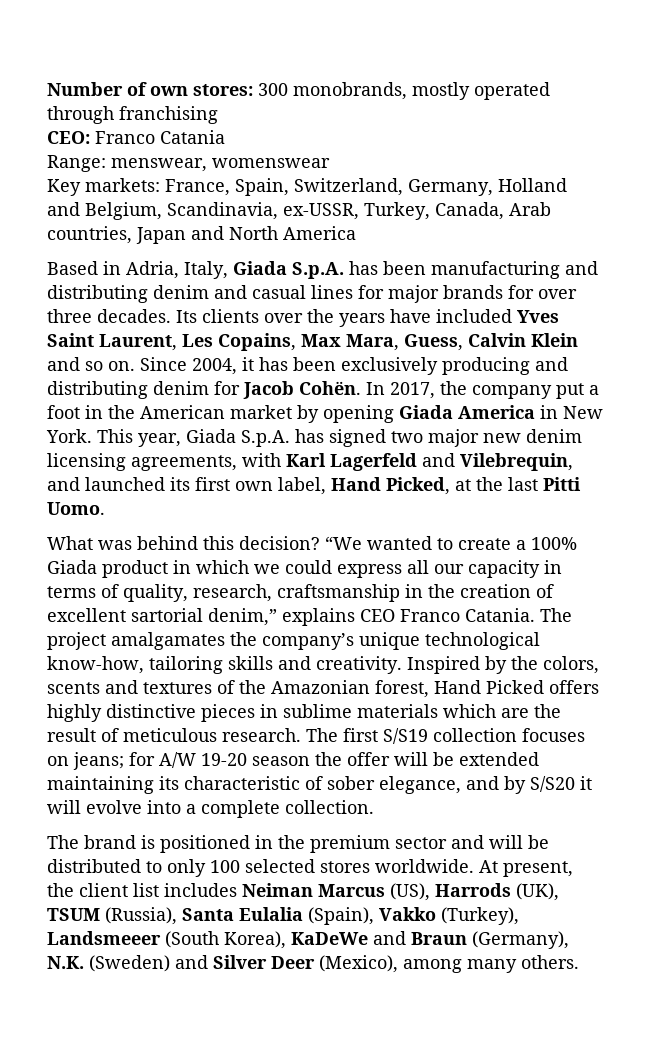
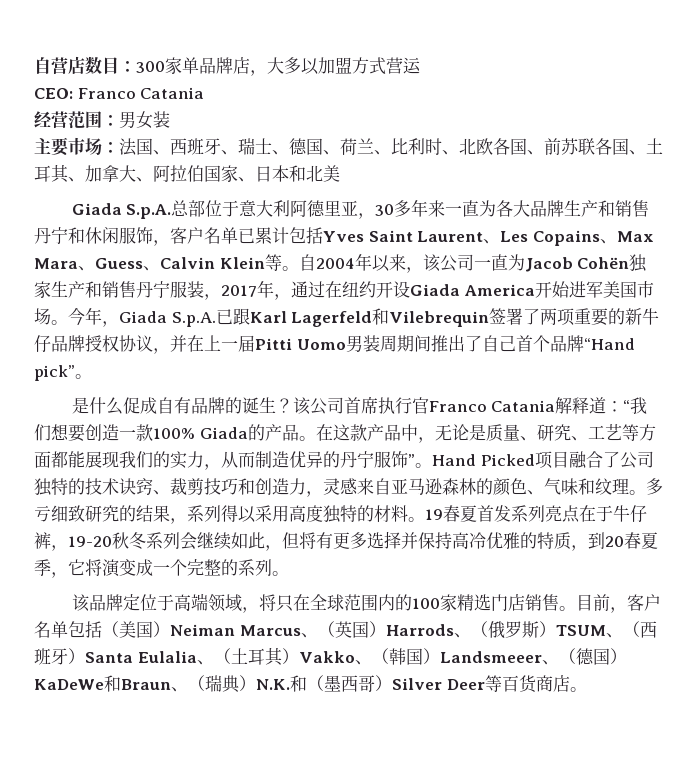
- Number of own stores: 300 monobrands, mostly operated through franchising
+ 自营店数目：300家单品牌店，大多以加盟方式营运
  CEO: Franco Catania
- Range: menswear, womenswear
- Key markets: France, Spain, Switzerland, Germany, Holland and Belgium, Scandinavia, ex-USSR, Turkey, Canada, Arab countries, Japan and North America
- Based in Adria, Italy, Giada S.p.A. has been manufacturing and distributing denim and casual lines for major brands for over three decades. Its clients over the years have included Yves Saint Laurent, Les Copains, Max Mara, Guess, Calvin Klein and so on. Since 2004, it has been exclusively producing and distributing denim for Jacob Cohën. In 2017, the company put a foot in the American market by opening Giada America in New York. This year, Giada S.p.A. has signed two major new denim licensing agreements, with Karl Lagerfeld and Vilebrequin, and launched its first own label, Hand Picked, at the last Pitti Uomo.
- What was behind this decision? “We wanted to create a 100% Giada product in which we could express all our capacity in terms of quality, research, craftsmanship in the creation of excellent sartorial denim,” explains CEO Franco Catania. The project amalgamates the company’s unique technological know-how, tailoring skills and creativity. Inspired by the colors, scents and textures of the Amazonian forest, Hand Picked offers highly distinctive pieces in sublime materials which are the result of meticulous research. The first S/S19 collection focuses on jeans; for A/W 19-20 season the offer will be extended maintaining its characteristic of sober elegance, and by S/S20 it will evolve into a complete collection.
- The brand is positioned in the premium sector and will be distributed to only 100 selected stores worldwide. At present, the client list includes Neiman Marcus (US), Harrods (UK), TSUM (Russia), Santa Eulalia (Spain), Vakko (Turkey), Landsmeeer (South Korea), KaDeWe and Braun (Germany), N.K. (Sweden) and Silver Deer (Mexico), among many others.
+ 经营范围：男女装
+ 主要市场：法国、西班牙、瑞士、德国、荷兰、比利时、北欧各国、前苏联各国、土耳其、加拿大、阿拉伯国家、日本和北美
+ Giada S.p.A.总部位于意大利阿德里亚，30多年来一直为各大品牌生产和销售丹宁和休闲服饰，客户名单已累计包括Yves Saint Laurent、Les Copains、Max Mara、Guess、Calvin Klein等。自2004年以来，该公司一直为Jacob Cohën独家生产和销售丹宁服装，2017年，通过在纽约开设Giada America开始进军美国市场。今年，Giada S.p.A.已跟Karl Lagerfeld和Vilebrequin签署了两项重要的新牛仔品牌授权协议，并在上一届Pitti Uomo男装周期间推出了自己首个品牌“Hand pick”。
+ 是什么促成自有品牌的诞生？该公司首席执行官Franco Catania解释道：“我们想要创造一款100% Giada的产品。在这款产品中，无论是质量、研究、工艺等方面都能展现我们的实力，从而制造优异的丹宁服饰”。Hand Picked项目融合了公司独特的技术诀窍、裁剪技巧和创造力，灵感来自亚马逊森林的颜色、气味和纹理。多亏细致研究的结果，系列得以采用高度独特的材料。19春夏首发系列亮点在于牛仔裤，19-20秋冬系列会继续如此，但将有更多选择并保持高冷优雅的特质，到20春夏季，它将演变成一个完整的系列。
+ 该品牌定位于高端领域，将只在全球范围内的100家精选门店销售。目前，客户名单包括（美国）Neiman Marcus、（英国）Harrods、（俄罗斯）TSUM、（西班牙）Santa Eulalia、（土耳其）Vakko、（韩国）Landsmeeer、（德国）KaDeWe和Braun、（瑞典）N.K.和（墨西哥）Silver Deer等百货商店。

